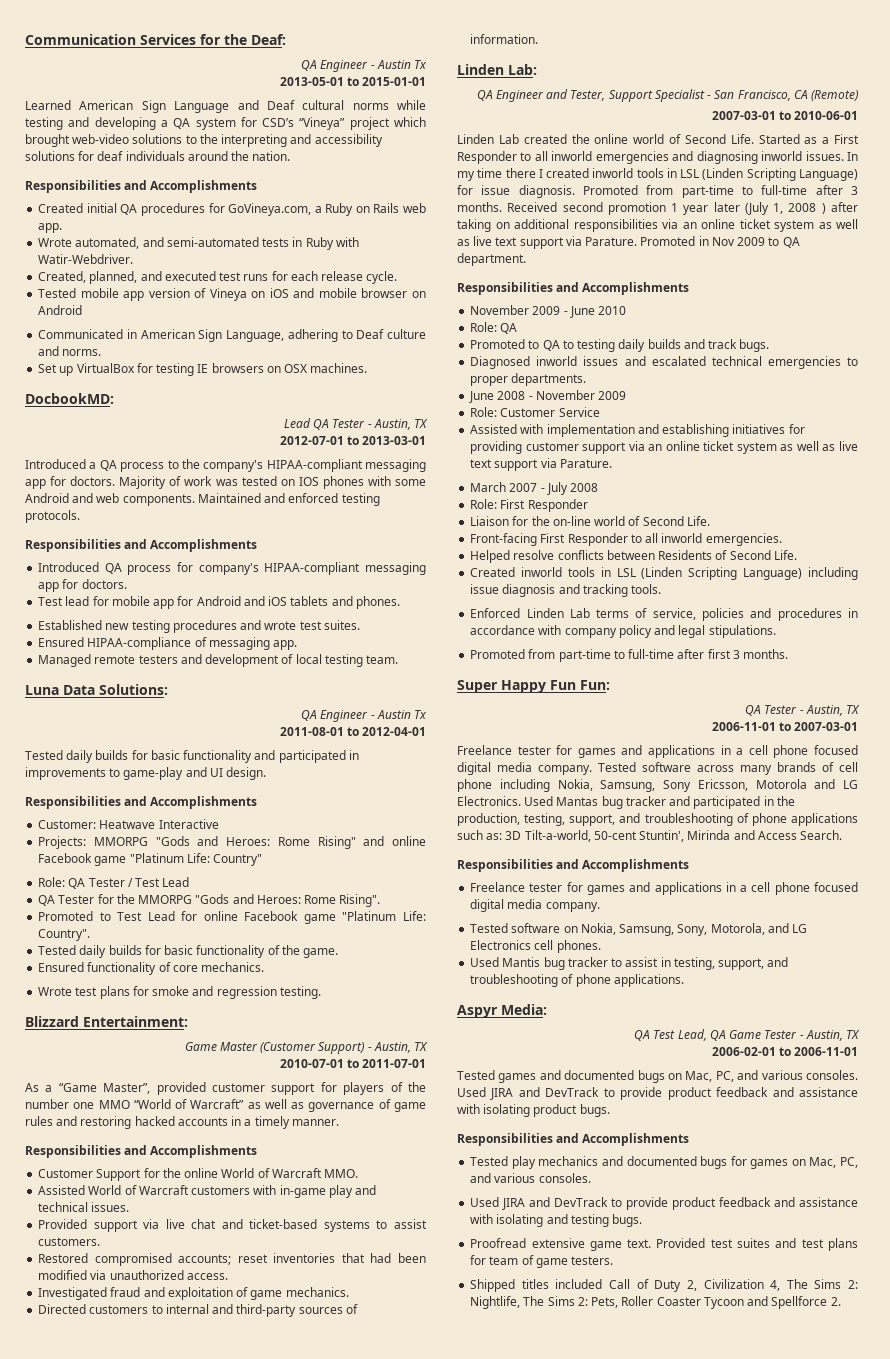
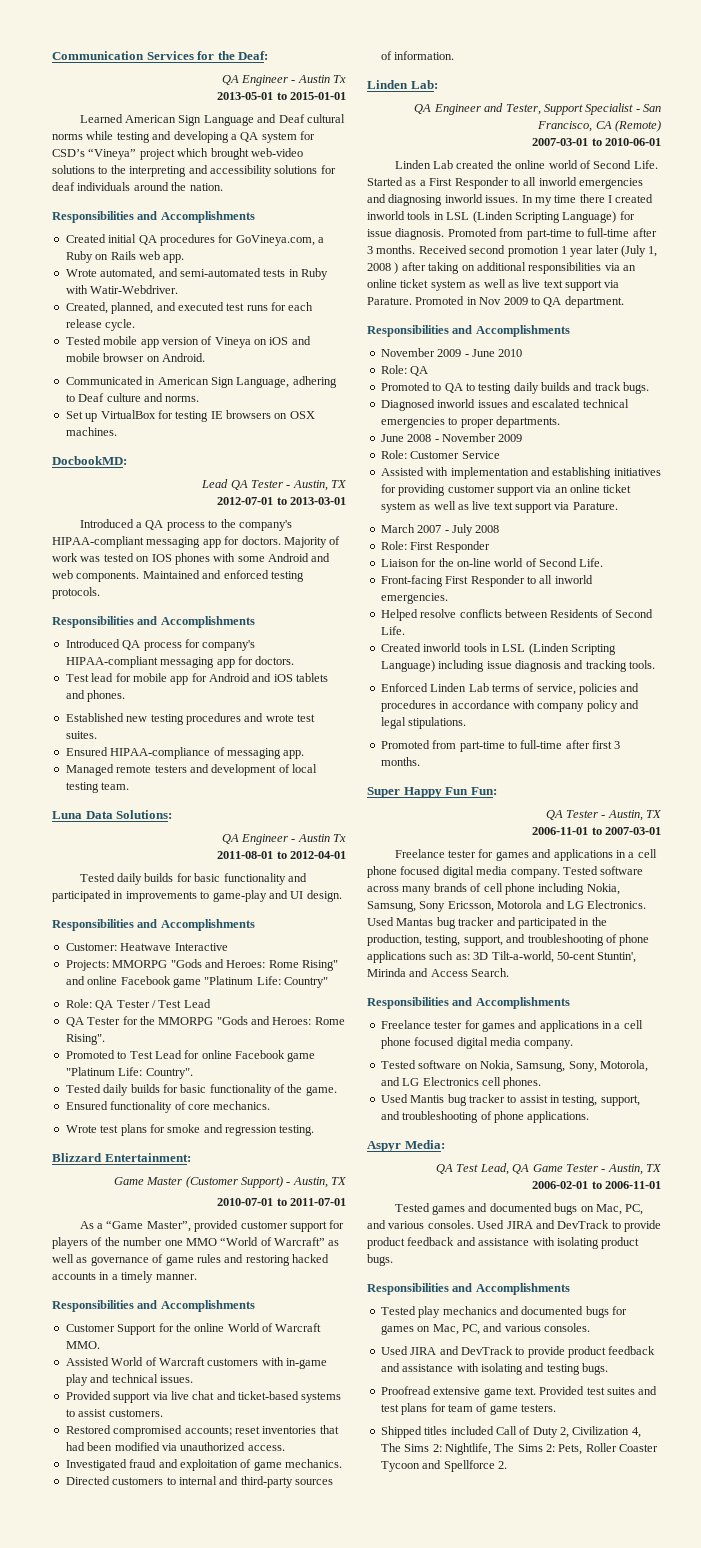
- Tested mobile app version of Vineya on iOS and mobile browser on Android
+ Tested mobile app version of Vineya on iOS and mobile browser on Android.

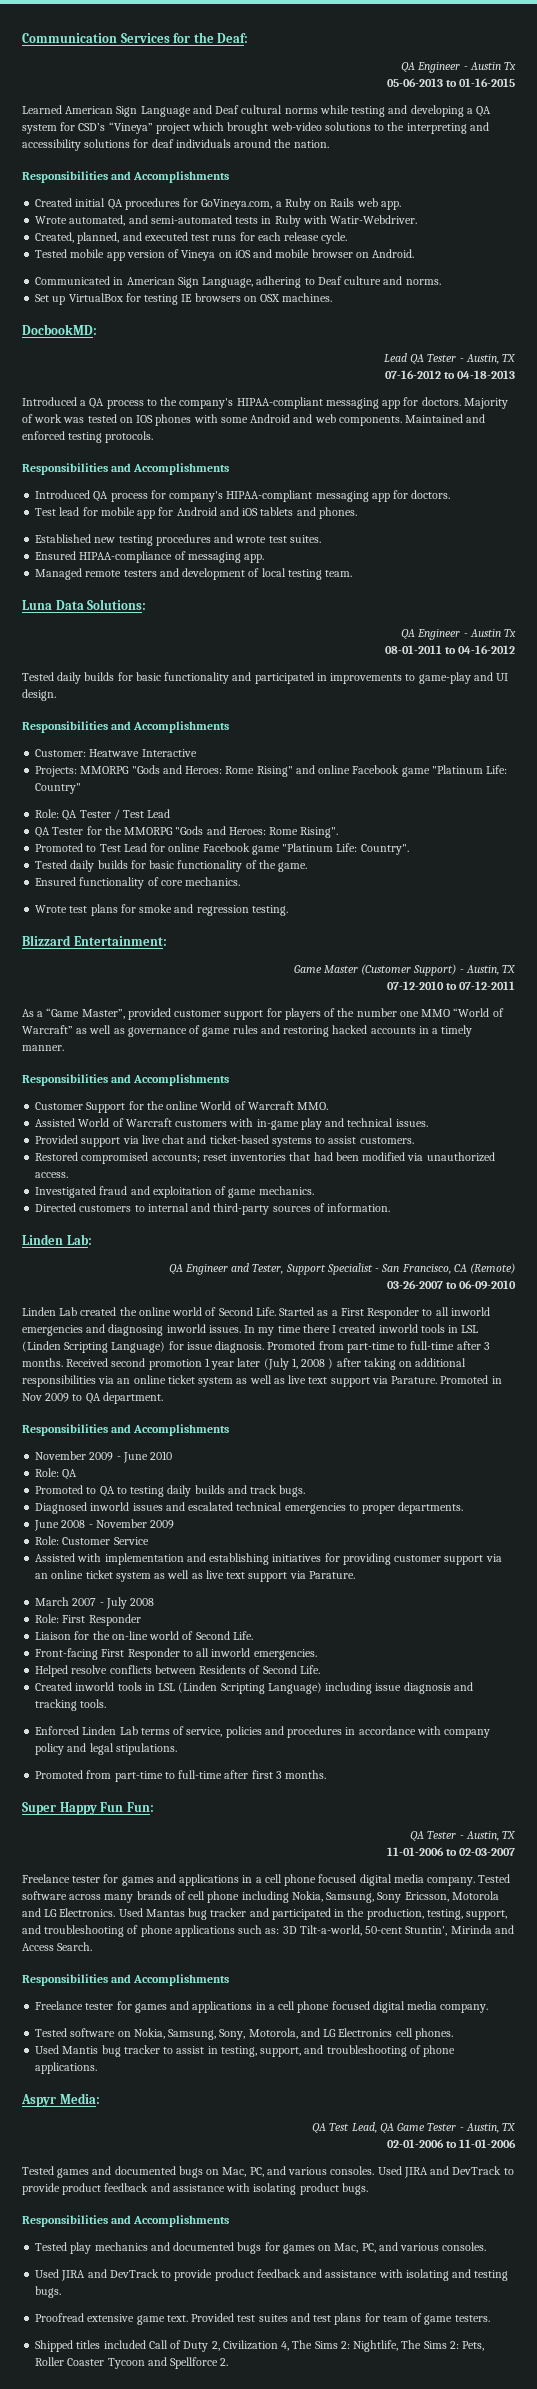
- 2013-05-01 to 2015-01-01
+ 05-06-2013 to 01-16-2015
- 2012-07-01 to 2013-03-01
+ 07-16-2012 to 04-18-2013
- 2011-08-01 to 2012-04-01
+ 08-01-2011 to 04-16-2012
- 2010-07-01 to 2011-07-01
+ 07-12-2010 to 07-12-2011
- 2007-03-01 to 2010-06-01
+ 03-26-2007 to 06-09-2010
- 2006-11-01 to 2007-03-01
+ 11-01-2006 to 02-03-2007
- 2006-02-01 to 2006-11-01
+ 02-01-2006 to 11-01-2006

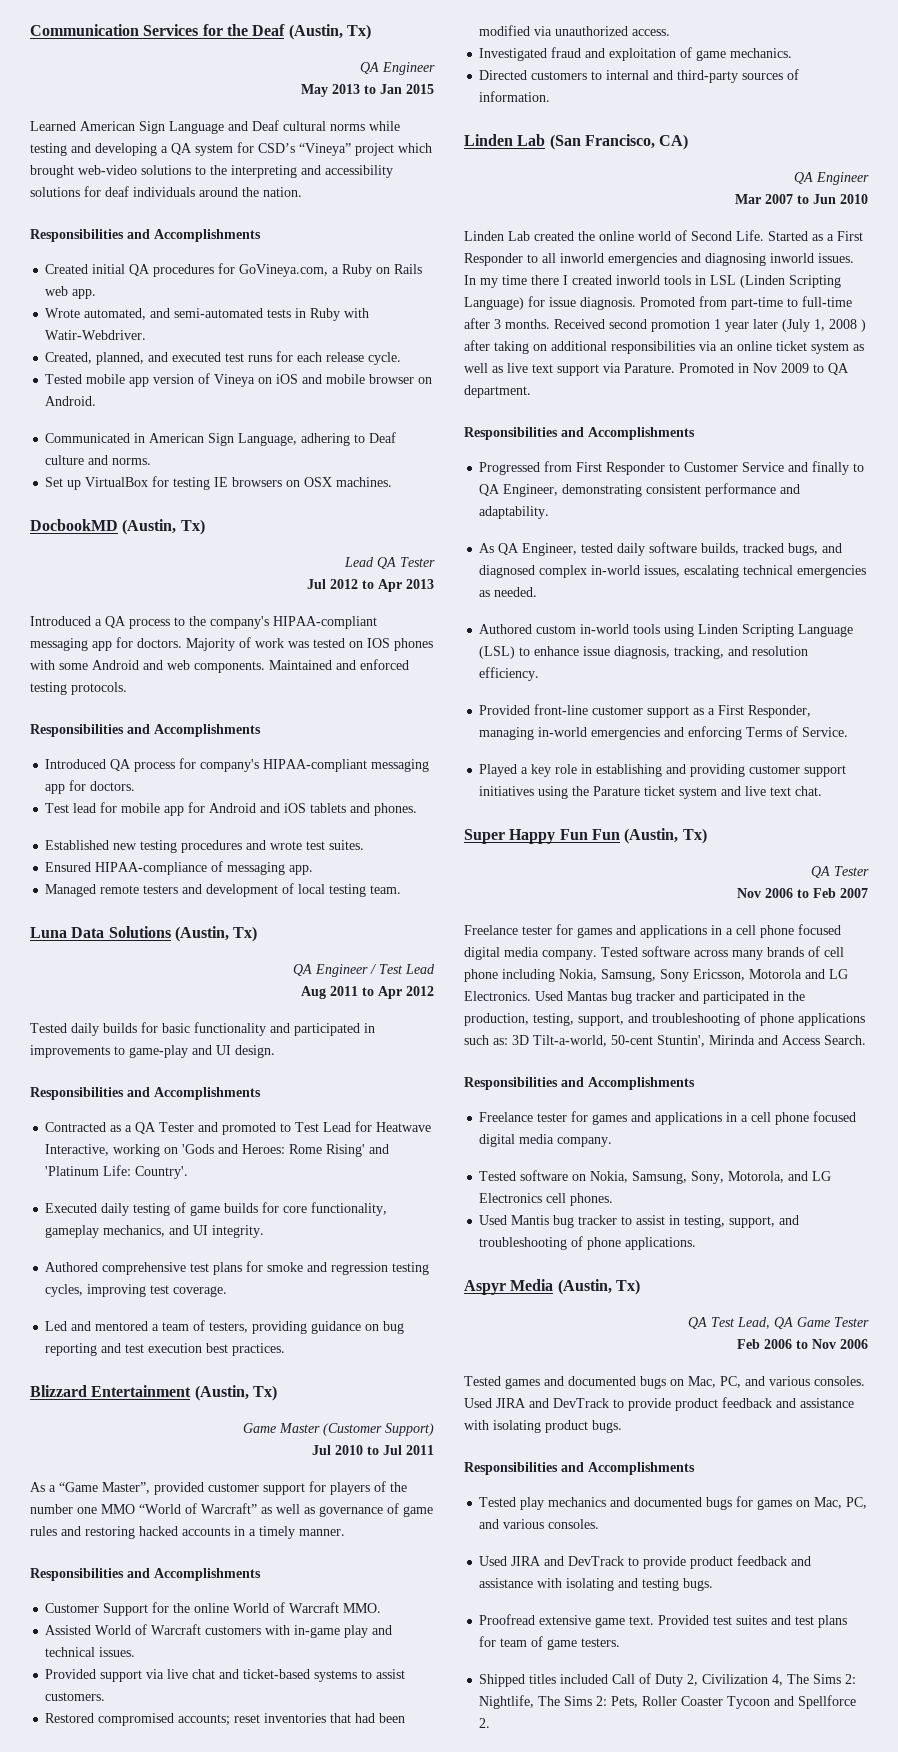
- Communication Services for the Deaf:
- QA Engineer - Austin Tx
- 05-06-2013 to 01-16-2015
+ Communication Services for the Deaf (Austin, Tx)
+ QA Engineer
+ May 2013 to Jan 2015
- DocbookMD:
+ DocbookMD (Austin, Tx)
- Lead QA Tester - Austin, TX
- 07-16-2012 to 04-18-2013
+ Lead QA Tester
+ Jul 2012 to Apr 2013
- Luna Data Solutions:
- QA Engineer - Austin Tx
- 08-01-2011 to 04-16-2012
+ Luna Data Solutions (Austin, Tx)
+ QA Engineer / Test Lead
+ Aug 2011 to Apr 2012
- Customer: Heatwave Interactive
- Projects: MMORPG "Gods and Heroes: Rome Rising" and online Facebook game "Platinum Life: Country"
- Role: QA Tester / Test Lead
- QA Tester for the MMORPG "Gods and Heroes: Rome Rising".
- Promoted to Test Lead for online Facebook game "Platinum Life: Country".
- Tested daily builds for basic functionality of the game.
- Ensured functionality of core mechanics.
- Wrote test plans for smoke and regression testing.
- Blizzard Entertainment:
- Game Master (Customer Support) - Austin, TX
- 07-12-2010 to 07-12-2011
+ Contracted as a QA Tester and promoted to Test Lead for Heatwave Interactive, working on 'Gods and Heroes: Rome Rising' and 'Platinum Life: Country'.
+ Executed daily testing of game builds for core functionality, gameplay mechanics, and UI integrity.
+ Authored comprehensive test plans for smoke and regression testing cycles, improving test coverage.
+ Led and mentored a team of testers, providing guidance on bug reporting and test execution best practices.
+ Blizzard Entertainment (Austin, Tx)
+ Game Master (Customer Support)
+ Jul 2010 to Jul 2011
- Linden Lab:
- QA Engineer and Tester, Support Specialist - San Francisco, CA (Remote)
- 03-26-2007 to 06-09-2010
+ Linden Lab (San Francisco, CA)
+ QA Engineer
+ Mar 2007 to Jun 2010
- November 2009 - June 2010
- Role: QA
- Promoted to QA to testing daily builds and track bugs.
- Diagnosed inworld issues and escalated technical emergencies to proper departments.
- June 2008 - November 2009
- Role: Customer Service
- Assisted with implementation and establishing initiatives for providing customer support via an online ticket system as well as live text support via Parature.
- March 2007 - July 2008
- Role: First Responder
- Liaison for the on-line world of Second Life.
- Front-facing First Responder to all inworld emergencies.
- Helped resolve conflicts between Residents of Second Life.
- Created inworld tools in LSL (Linden Scripting Language) including issue diagnosis and tracking tools.
- Enforced Linden Lab terms of service, policies and procedures in accordance with company policy and legal stipulations.
- Promoted from part-time to full-time after first 3 months.
+ Progressed from First Responder to Customer Service and finally to QA Engineer, demonstrating consistent performance and adaptability.
+ As QA Engineer, tested daily software builds, tracked bugs, and diagnosed complex in-world issues, escalating technical emergencies as needed.
+ Authored custom in-world tools using Linden Scripting Language (LSL) to enhance issue diagnosis, tracking, and resolution efficiency.
+ Provided front-line customer support as a First Responder, managing in-world emergencies and enforcing Terms of Service.
+ Played a key role in establishing and providing customer support initiatives using the Parature ticket system and live text chat.
- Super Happy Fun Fun:
- QA Tester - Austin, TX
- 11-01-2006 to 02-03-2007
+ Super Happy Fun Fun (Austin, Tx)
+ QA Tester
+ Nov 2006 to Feb 2007
- Aspyr Media:
+ Aspyr Media (Austin, Tx)
- QA Test Lead, QA Game Tester - Austin, TX
- 02-01-2006 to 11-01-2006
+ QA Test Lead, QA Game Tester
+ Feb 2006 to Nov 2006

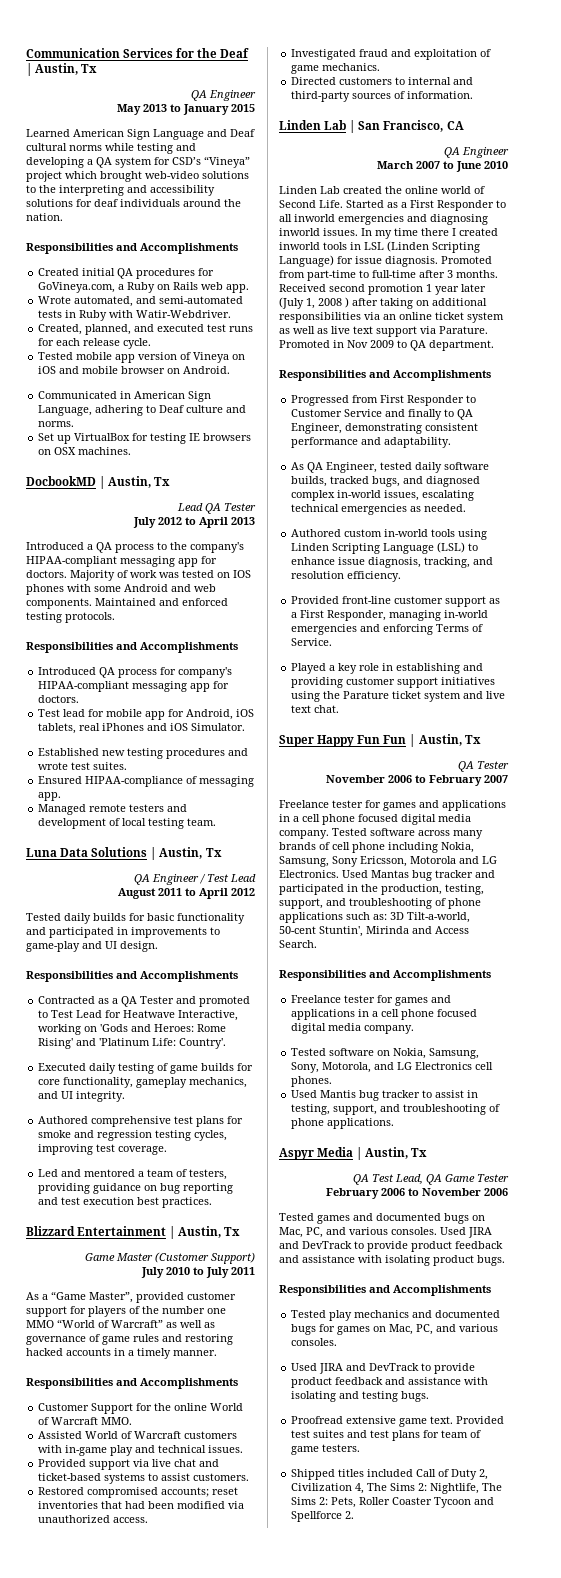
- Communication Services for the Deaf (Austin, Tx)
+ Communication Services for the Deaf | Austin, Tx
- May 2013 to Jan 2015
+ May 2013 to January 2015
- DocbookMD (Austin, Tx)
+ DocbookMD | Austin, Tx
- Jul 2012 to Apr 2013
+ July 2012 to April 2013
- Test lead for mobile app for Android and iOS tablets and phones.
+ Test lead for mobile app for Android, iOS tablets, real iPhones and iOS Simulator.
- Luna Data Solutions (Austin, Tx)
+ Luna Data Solutions | Austin, Tx
- Aug 2011 to Apr 2012
+ August 2011 to April 2012
- Blizzard Entertainment (Austin, Tx)
+ Blizzard Entertainment | Austin, Tx
- Jul 2010 to Jul 2011
+ July 2010 to July 2011
- Linden Lab (San Francisco, CA)
+ Linden Lab | San Francisco, CA
  QA Engineer
- Mar 2007 to Jun 2010
+ March 2007 to June 2010
- Super Happy Fun Fun (Austin, Tx)
+ Super Happy Fun Fun | Austin, Tx
  QA Tester
- Nov 2006 to Feb 2007
+ November 2006 to February 2007
- Aspyr Media (Austin, Tx)
+ Aspyr Media | Austin, Tx
- Feb 2006 to Nov 2006
+ February 2006 to November 2006

